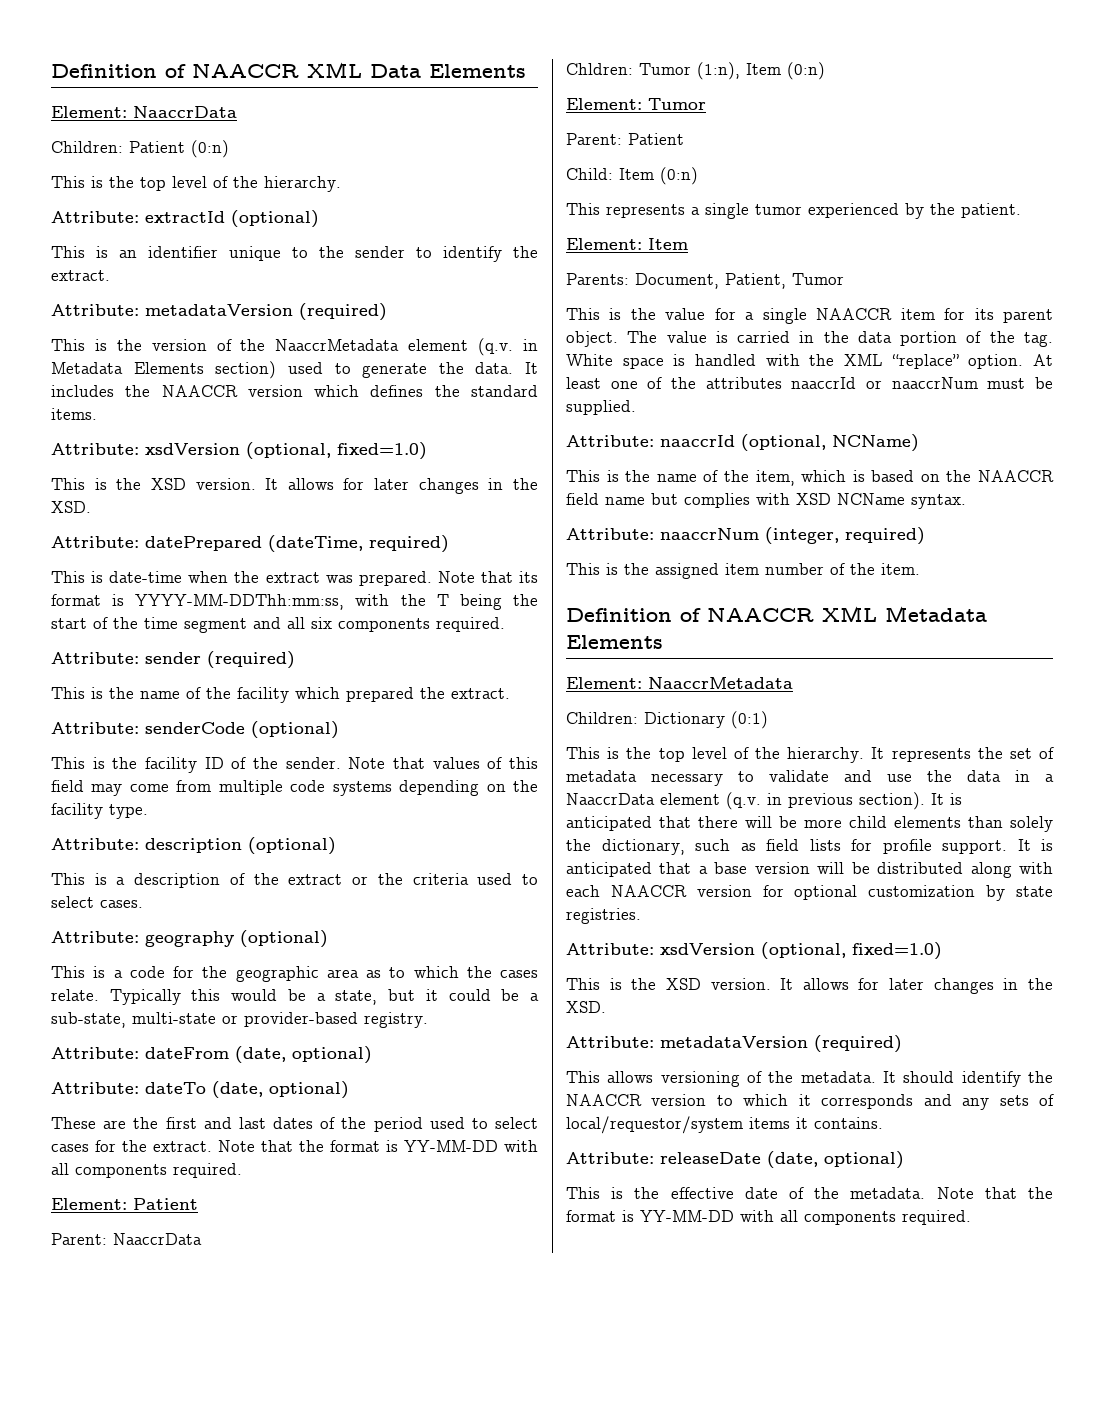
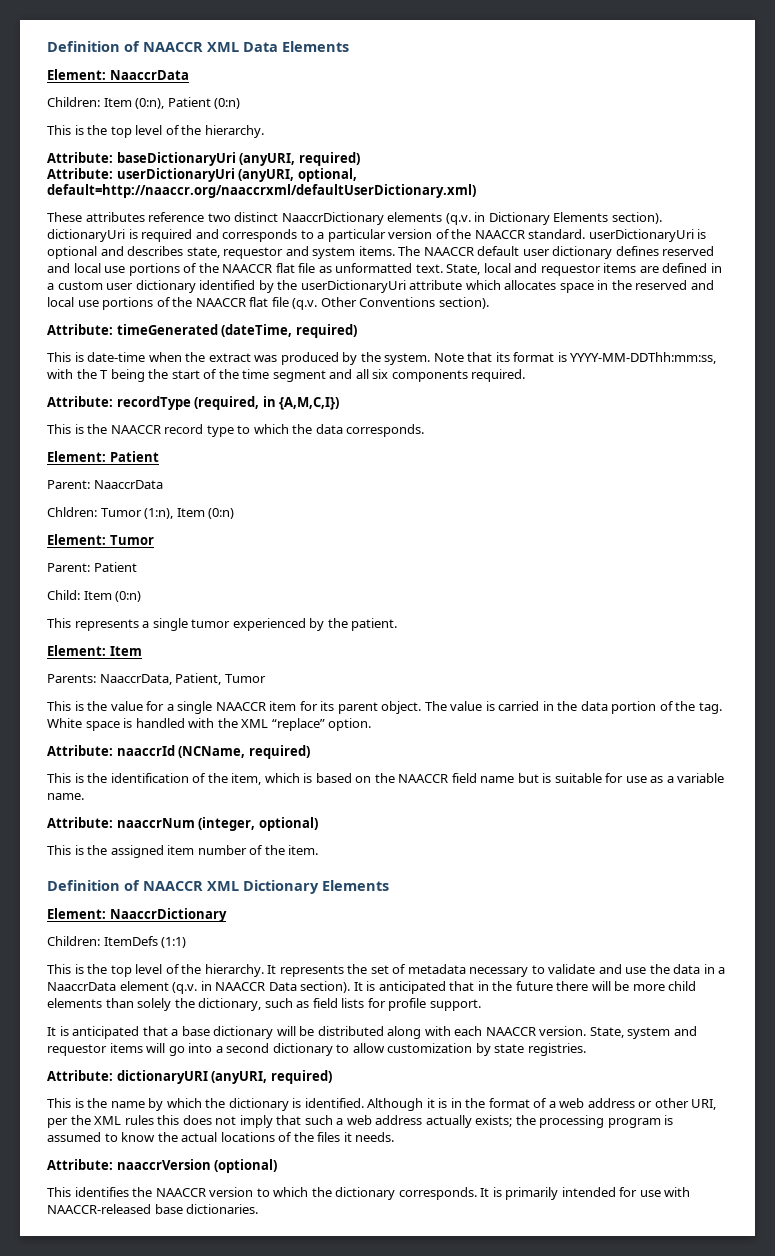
- Children: Patient (0:n)
+ Children: Item (0:n), Patient (0:n)
- Attribute: extractId (optional)
- This is an identifier unique to the sender to identify the extract.
- Attribute: metadataVersion (required)
- This is the version of the NaaccrMetadata element (q.v. in Metadata Elements section) used to generate the data. It includes the NAACCR version which defines the standard items.
- Attribute: xsdVersion (optional, fixed=1.0)
- This is the XSD version. It allows for later changes in the XSD.
- Attribute: datePrepared (dateTime, required)
+ Attribute: baseDictionaryUri (anyURI, required)
+ Attribute: userDictionaryUri (anyURI, optional, default=http://naaccr.org/naaccrxml/defaultUserDictionary.xml)
+ These attributes reference two distinct NaaccrDictionary elements (q.v. in Dictionary Elements section). dictionaryUri is required and corresponds to a particular version of the NAACCR standard. userDictionaryUri is optional and describes state, requestor and system items. The NAACCR default user dictionary defines reserved and local use portions of the NAACCR flat file as unformatted text. State, local and requestor items are defined in a custom user dictionary identified by the userDictionaryUri attribute which allocates space in the reserved and local use portions of the NAACCR flat file (q.v. Other Conventions section).
+ Attribute: timeGenerated (dateTime, required)
- This is date-time when the extract was prepared.
+ This is date-time when the extract was produced by the system.
- Attribute: sender (required)
- This is the name of the facility which prepared the extract.
- Attribute: senderCode (optional)
- This is the facility ID of the sender. Note that values of this field may come from multiple code systems depending on the facility type.
- Attribute: description (optional)
- This is a description of the extract or the criteria used to select cases.
- Attribute: geography (optional)
- This is a code for the geographic area as to which the cases relate. Typically this would be a state, but it could be a sub-state, multi-state or provider-based registry.
- Attribute: dateFrom (date, optional)
- Attribute: dateTo (date, optional)
- These are the first and last dates of the period used to select cases for the extract. Note that the format is YY-MM-DD with all components required.
+ Attribute: recordType (required, in {A,M,C,I})
+ This is the NAACCR record type to which the data corresponds.
- Parents: Document, Patient, Tumor
+ Parents: NaaccrData, Patient, Tumor
- At least one of the attributes naaccrId or naaccrNum must be supplied.
- Attribute: naaccrId (optional, NCName)
- This is the name of the item, which is based on the NAACCR field name but complies with XSD NCName syntax.
+ Attribute: naaccrId (NCName, required)
+ This is the identification of the item, which is based on the NAACCR field name but is suitable for use as a variable name.
- Attribute: naaccrNum (integer, required)
+ Attribute: naaccrNum (integer, optional)
- Definition of NAACCR XML Metadata Elements
- Element: NaaccrMetadata
- Children: Dictionary (0:1)
+ Definition of NAACCR XML Dictionary Elements
+ Element: NaaccrDictionary
+ Children: ItemDefs (1:1)
- It represents the set of metadata necessary to validate and use the data in a NaaccrData element (q.v. in previous section).
+ It represents the set of metadata necessary to validate and use the data in a NaaccrData element (q.v. in NAACCR Data section).
- It is anticipated that there will be more child elements than solely the dictionary, such as field lists for profile support. It is anticipated that a base version will be distributed along with each NAACCR version for optional customization by state registries.
- Attribute: xsdVersion (optional, fixed=1.0)
- This is the XSD version. It allows for later changes in the XSD.
- Attribute: metadataVersion (required)
- This allows versioning of the metadata. It should identify the NAACCR version to which it corresponds and any sets of local/requestor/system items it contains.
- Attribute: releaseDate (date, optional)
- This is the effective date of the metadata. Note that the format is YY-MM-DD with all components required.
+ It is anticipated that in the future there will be more child elements than solely the dictionary, such as field lists for profile support.
+ It is anticipated that a base dictionary will be distributed along with each NAACCR version. State, system and requestor items will go into a second dictionary to allow customization by state registries.
+ Attribute: dictionaryURI (anyURI, required)
+ This is the name by which the dictionary is identified. Although it is in the format of a web address or other URI, per the XML rules this does not imply that such a web address actually exists; the processing program is assumed to know the actual locations of the files it needs.
+ Attribute: naaccrVersion (optional)
+ This identifies the NAACCR version to which the dictionary corresponds. It is primarily intended for use with NAACCR-released base dictionaries.

